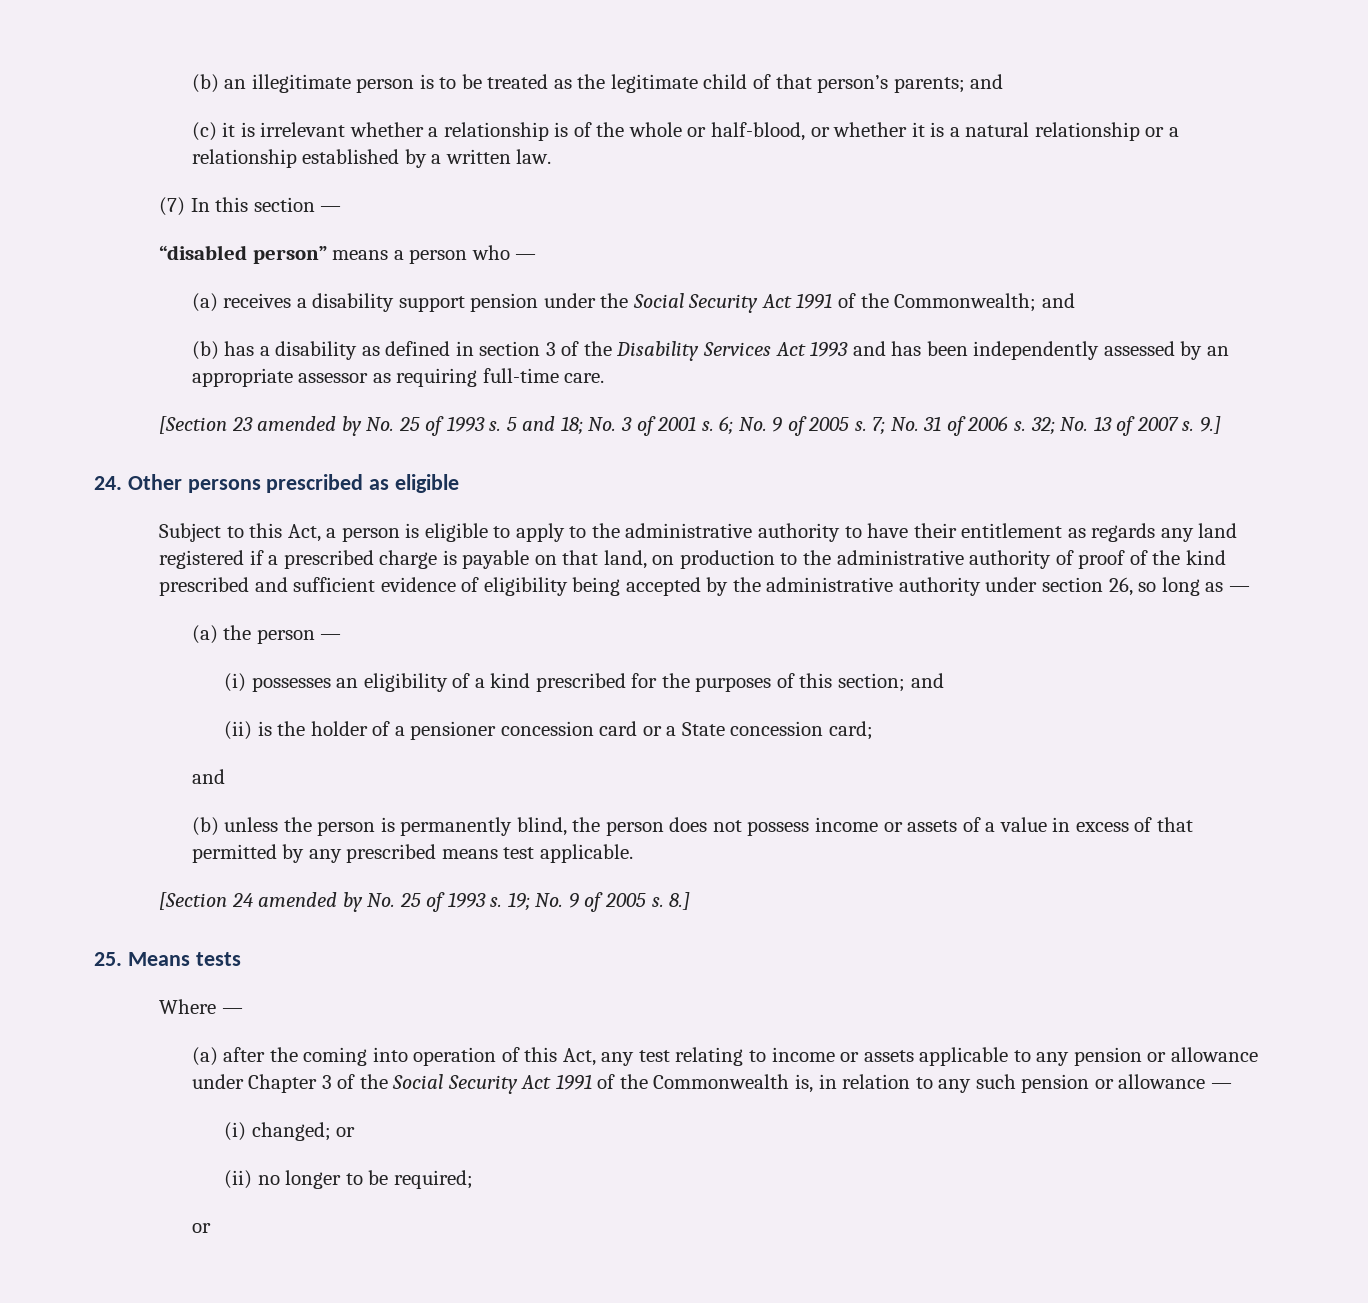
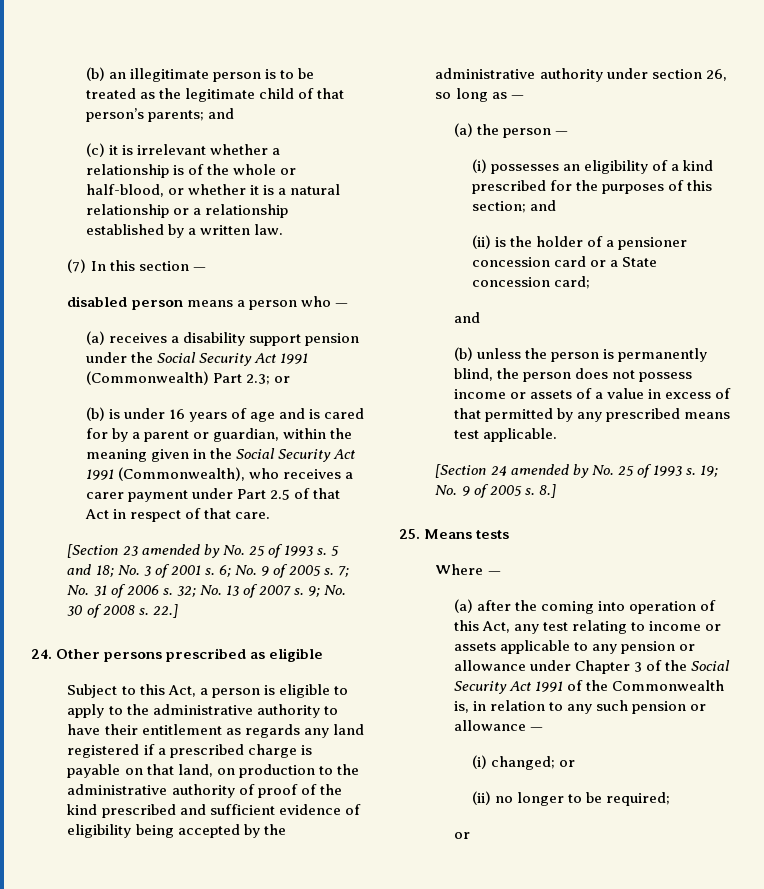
- “disabled person” means a person who —
+ disabled person means a person who —
- (a) receives a disability support pension under the Social Security Act 1991 of the Commonwealth; and
- (b) has a disability as defined in section 3 of the Disability Services Act 1993 and has been independently assessed by an appropriate assessor as requiring full-time care.
+ (a) receives a disability support pension under the Social Security Act 1991 (Commonwealth) Part 2.3; or
+ (b) is under 16 years of age and is cared for by a parent or guardian, within the meaning given in the Social Security Act 1991 (Commonwealth), who receives a carer payment under Part 2.5 of that Act in respect of that care.
- 9.]
+ 9; No. 30 of 2008 s. 22.]

